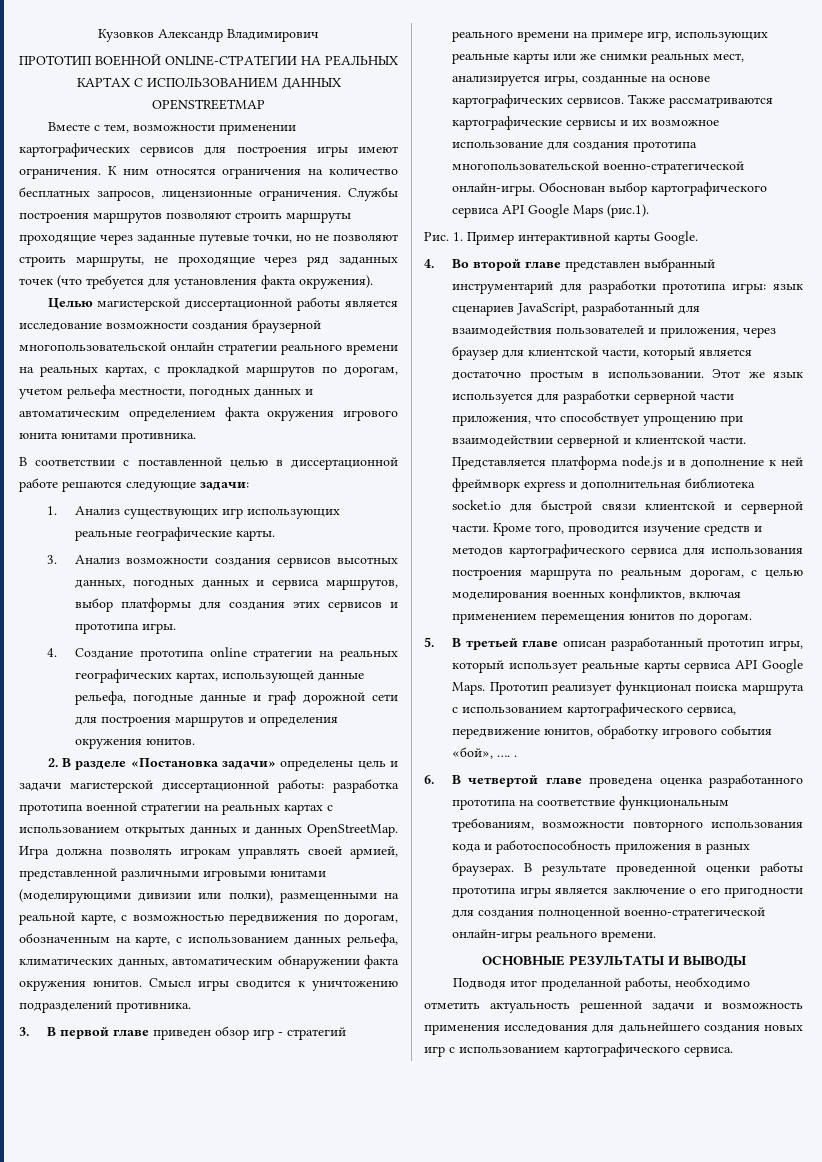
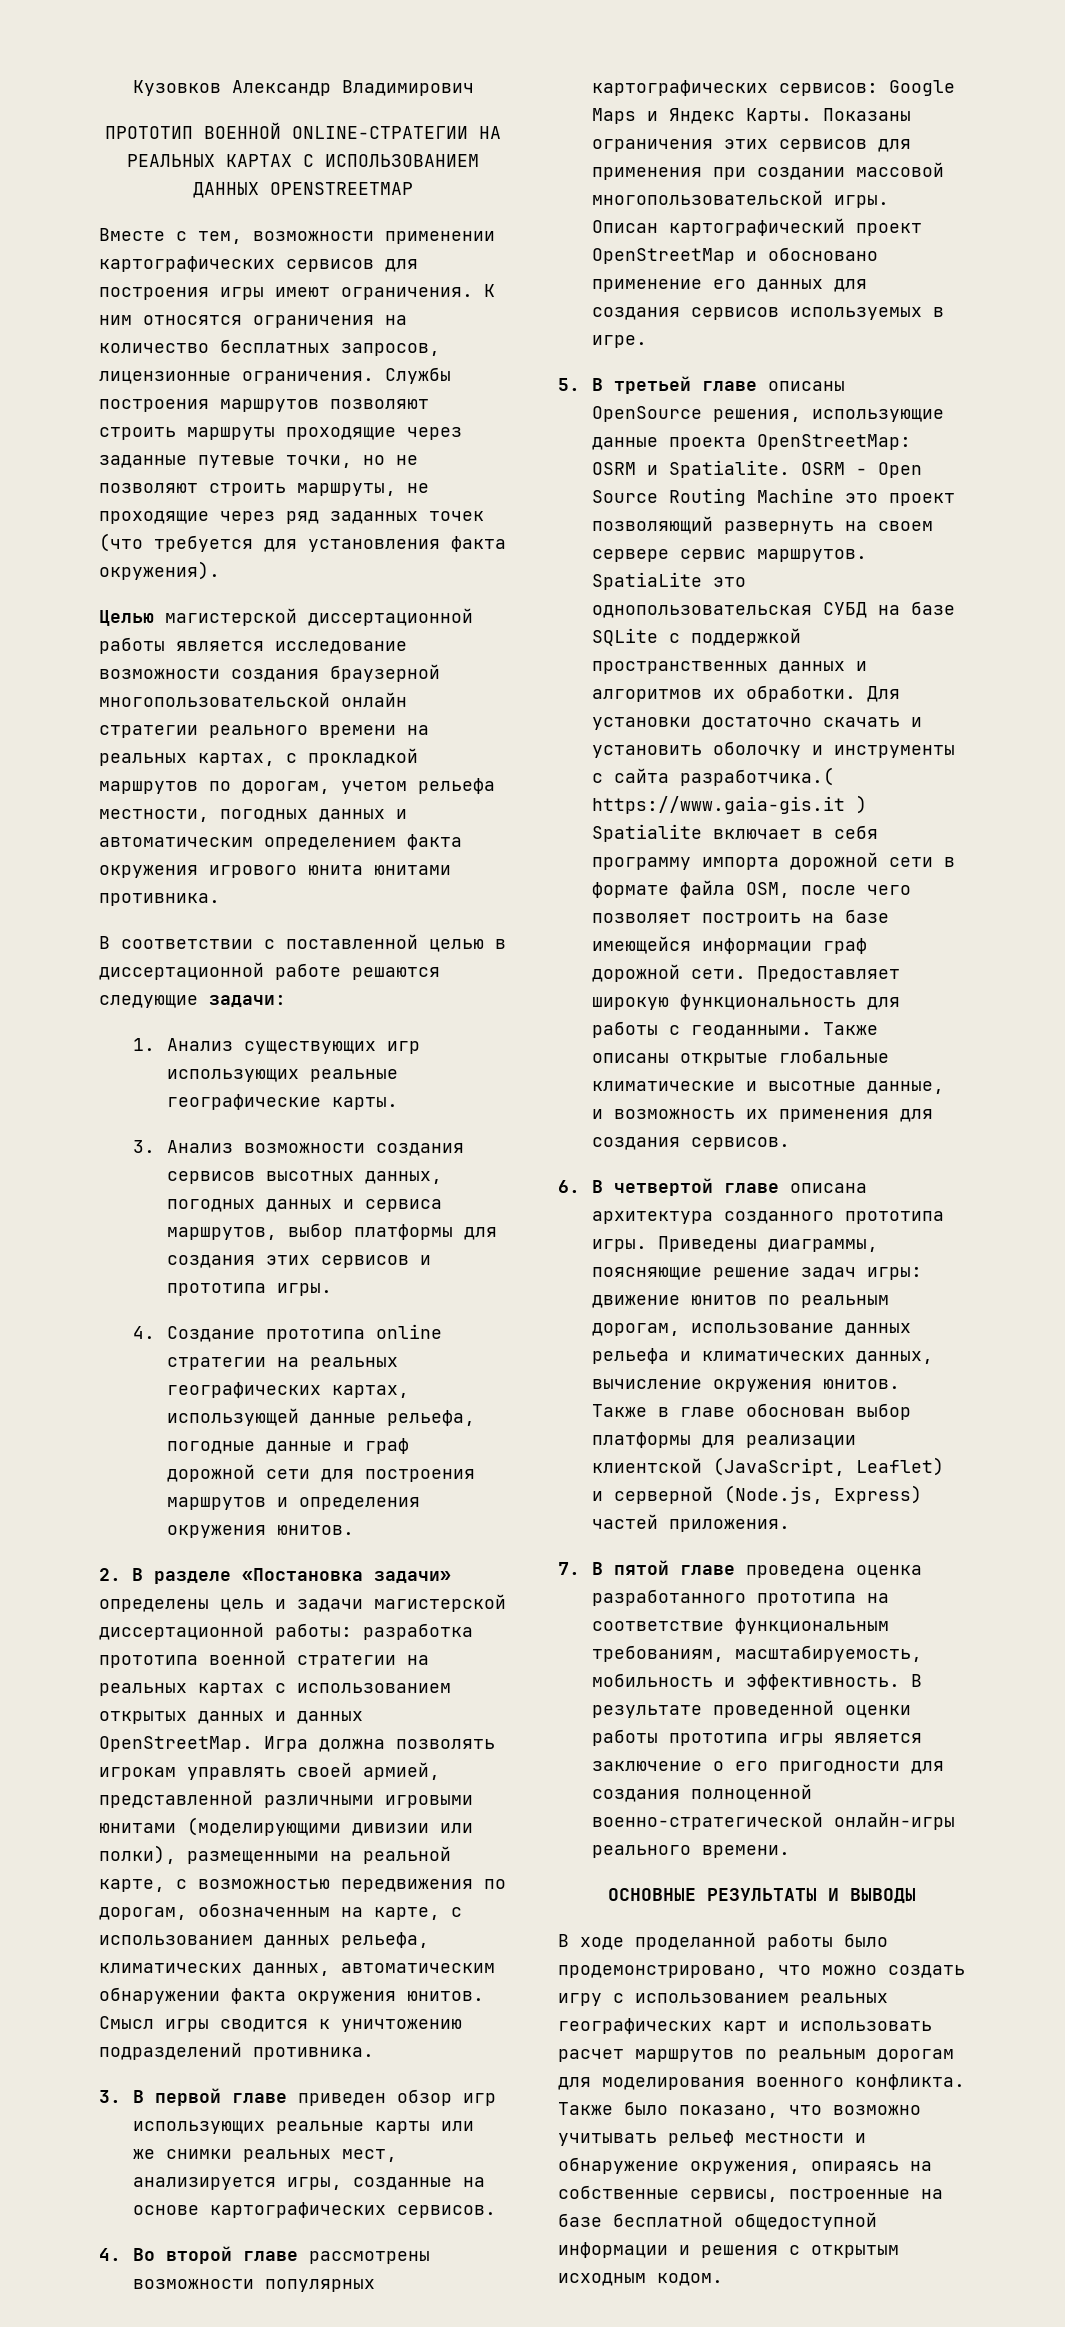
- 3. В первой главе приведен обзор игр - стратегий реального времени на примере игр, использующих реальные карты или же снимки реальных мест, анализируется игры, созданные на основе картографических сервисов. Также рассматриваются картографические сервисы и их возможное использование для создания прототипа многопользовательской военно-стратегической онлайн-игры. Обоснован выбор картографического сервиса API Google Maps (рис.1).
- Рис. 1. Пример интерактивной карты Google.
- 4. Во второй главе представлен выбранный инструментарий для разработки прототипа игры: язык сценариев JavaScript, разработанный для взаимодействия пользователей и приложения, через браузер для клиентской части, который является достаточно простым в использовании. Этот же язык используется для разработки серверной части приложения, что способствует упрощению при взаимодействии серверной и клиентской части. Представляется платформа node.js и в дополнение к ней фреймворк express и дополнительная библиотека socket.io для быстрой связи клиентской и серверной части. Кроме того, проводится изучение средств и методов картографического сервиса для использования построения маршрута по реальным дорогам, с целью моделирования военных конфликтов, включая применением перемещения юнитов по дорогам.
- 5. В третьей главе описан разработанный прототип игры, который использует реальные карты сервиса API Google Maps. Прототип реализует функционал поиска маршрута с использованием картографического сервиса, передвижение юнитов, обработку игрового события «бой», …. .
- 6. В четвертой главе проведена оценка разработанного прототипа на соответствие функциональным требованиям, возможности повторного использования кода и работоспособность приложения в разных браузерах.
+ 3. В первой главе приведен обзор игр использующих реальные карты или же снимки реальных мест, анализируется игры, созданные на основе картографических сервисов.
+ 4. Во второй главе рассмотрены возможности популярных картографических сервисов: Google Maps и Яндекс Карты. Показаны ограничения этих сервисов для применения при создании массовой многопользовательской игры. Описан картографический проект OpenStreetMap и обосновано применение его данных для создания сервисов используемых в игре.
+ 5. В третьей главе описаны OpenSource решения, использующие данные проекта OpenStreetMap: OSRM и Spatialite. OSRM - Open Source Routing Machine это проект позволяющий развернуть на своем сервере сервис маршрутов. SpatiaLite это однопользовательская СУБД на базе SQLite с поддержкой пространственных данных и алгоритмов их обработки. Для установки достаточно скачать и установить оболочку и инструменты с сайта разработчика.( https://www.gaia-gis.it ) Spatialite включает в себя программу импорта дорожной сети в формате файла OSM, после чего позволяет построить на базе имеющейся информации граф дорожной сети. Предоставляет широкую функциональность для работы с геоданными. Также описаны открытые глобальные климатические и высотные данные, и возможность их применения для создания сервисов.
+ 6. В четвертой главе описана архитектура созданного прототипа игры. Приведены диаграммы, поясняющие решение задач игры: движение юнитов по реальным дорогам, использование данных рельефа и климатических данных, вычисление окружения юнитов. Также в главе обоснован выбор платформы для реализации клиентской (JavaScript, Leaflet) и серверной (Node.js, Express) частей приложения.
+ 7. В пятой главе проведена оценка разработанного прототипа на соответствие функциональным требованиям, масштабируемость, мобильность и эффективность.
- Подводя итог проделанной работы, необходимо отметить актуальность решенной задачи и возможность применения исследования для дальнейшего создания новых игр с использованием картографического сервиса.
+ В ходе проделанной работы было продемонстрировано, что можно создать игру с использованием реальных географических карт и использовать расчет маршрутов по реальным дорогам для моделирования военного конфликта. Также было показано, что возможно учитывать рельеф местности и обнаружение окружения, опираясь на собственные сервисы, построенные на базе бесплатной общедоступной информации и решения с открытым исходным кодом.

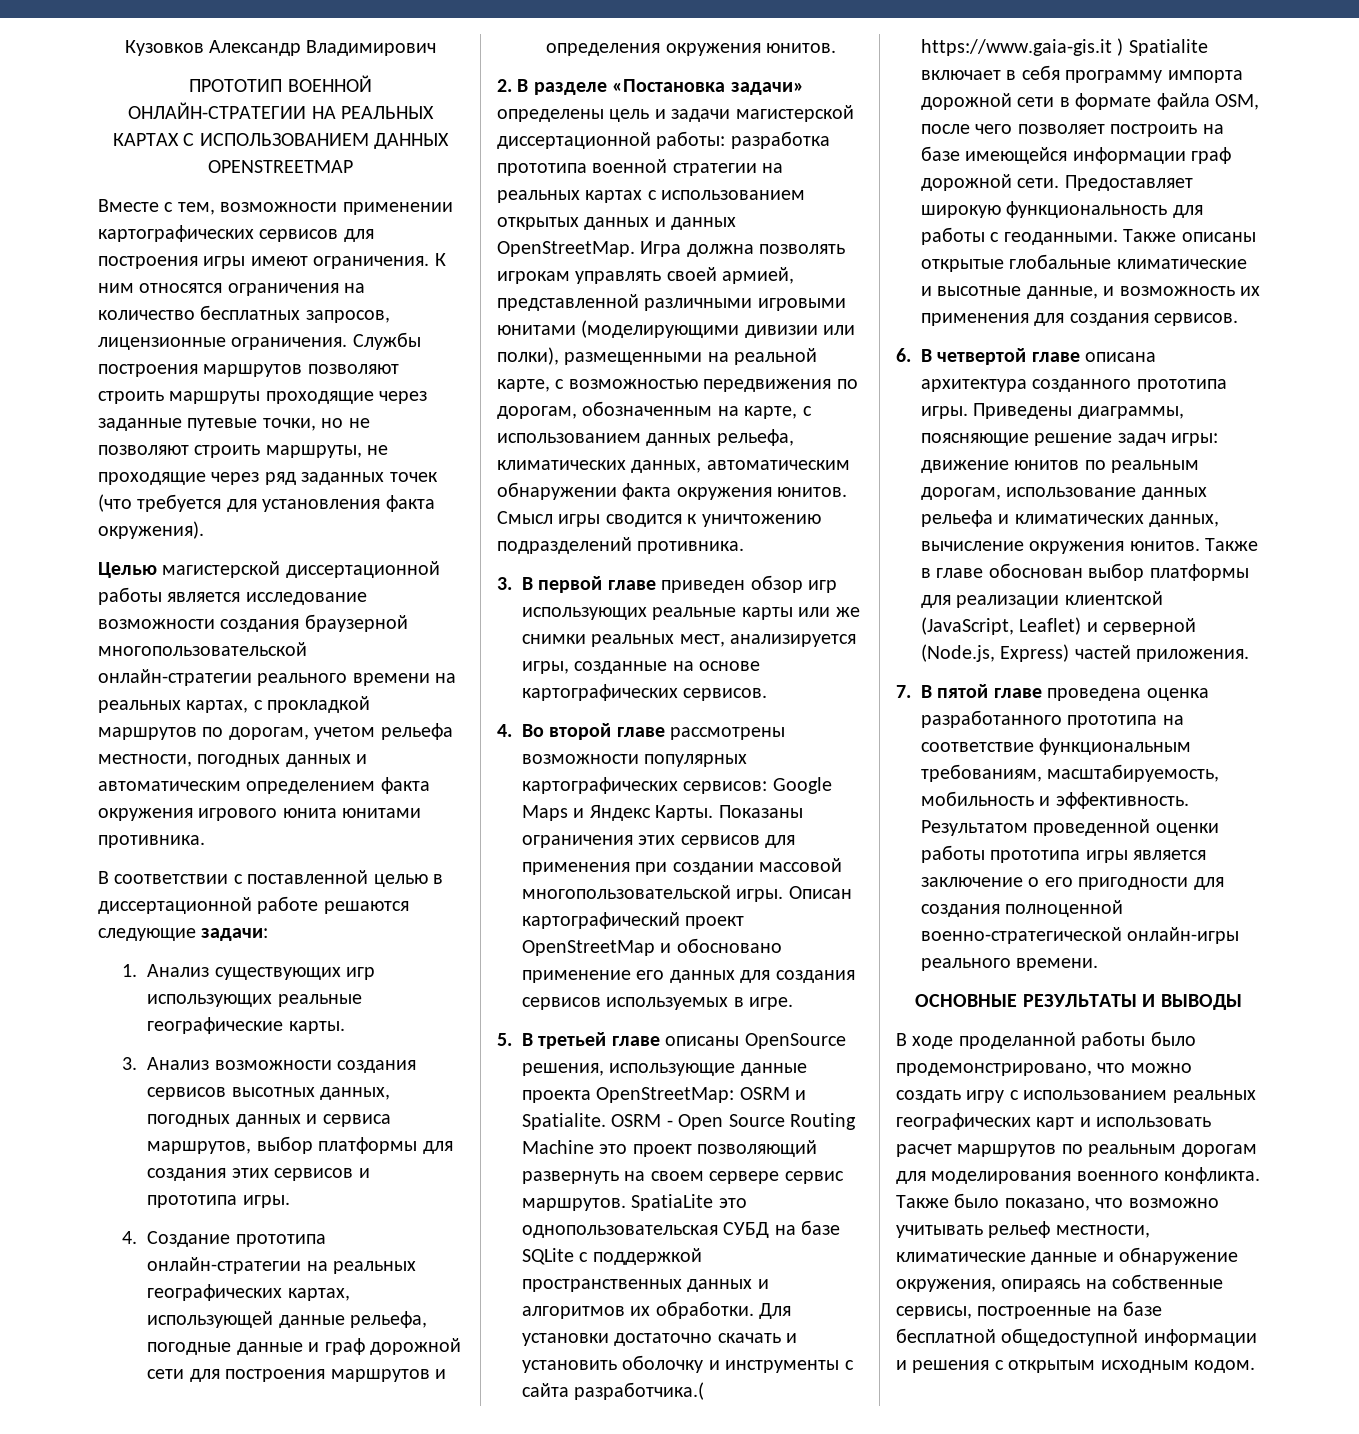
- ПРОТОТИП ВОЕННОЙ ONLINE-СТРАТЕГИИ НА РЕАЛЬНЫХ КАРТАХ С ИСПОЛЬЗОВАНИЕМ ДАННЫХ OPENSTREETMAP
+ ПРОТОТИП ВОЕННОЙ ОНЛАЙН-СТРАТЕГИИ НА РЕАЛЬНЫХ КАРТАХ С ИСПОЛЬЗОВАНИЕМ ДАННЫХ OPENSTREETMAP
- Целью магистерской диссертационной работы является исследование возможности создания браузерной многопользовательской онлайн стратегии реального времени на реальных картах, с прокладкой маршрутов по дорогам, учетом рельефа местности, погодных данных и автоматическим определением факта окружения игрового юнита юнитами противника.
+ Целью магистерской диссертационной работы является исследование возможности создания браузерной многопользовательской онлайн-стратегии реального времени на реальных картах, с прокладкой маршрутов по дорогам, учетом рельефа местности, погодных данных и автоматическим определением факта окружения игрового юнита юнитами противника.
- 4. Создание прототипа online стратегии на реальных географических картах, использующей данные рельефа, погодные данные и граф дорожной сети для построения маршрутов и определения окружения юнитов.
+ 4. Создание прототипа онлайн-стратегии на реальных географических картах, использующей данные рельефа, погодные данные и граф дорожной сети для построения маршрутов и определения окружения юнитов.
- В результате проведенной оценки работы прототипа игры является заключение о его пригодности для создания полноценной военно-стратегической онлайн-игры реального времени.
+ Результатом проведенной оценки работы прототипа игры является заключение о его пригодности для создания полноценной военно-стратегической онлайн-игры реального времени.
- Также было показано, что возможно учитывать рельеф местности и обнаружение окружения, опираясь на собственные сервисы, построенные на базе бесплатной общедоступной информации и решения с открытым исходным кодом.
+ Также было показано, что возможно учитывать рельеф местности, климатические данные и обнаружение окружения, опираясь на собственные сервисы, построенные на базе бесплатной общедоступной информации и решения с открытым исходным кодом.

